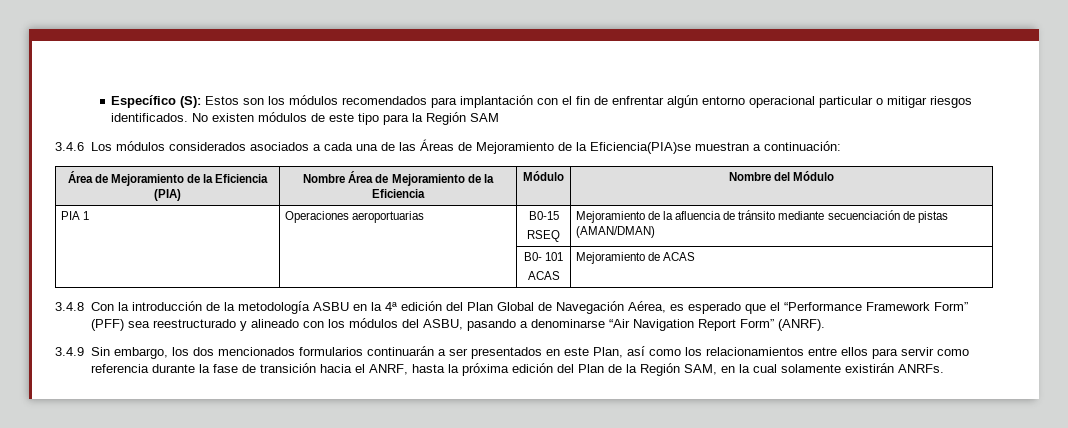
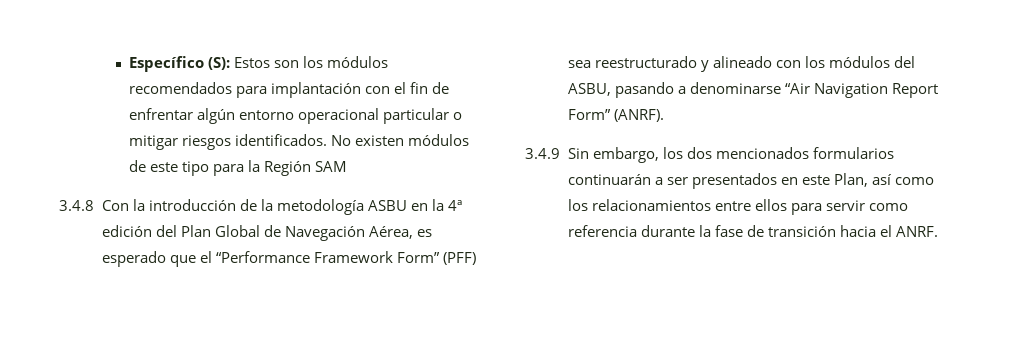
- 3.4.6 Los módulos considerados asociados a cada una de las Áreas de Mejoramiento de la Eficiencia(PIA)se muestran a continuación:
- Área de Mejoramiento de la Eficiencia (PIA) | Nombre Área de Mejoramiento de la Eficiencia | Módulo | Nombre del Módulo
- PIA 1 | Operaciones aeroportuarias | B0-15
- RSEQ | Mejoramiento de la afluencia de tránsito mediante secuenciación de pistas (AMAN/DMAN)
- | | B0- 101
- ACAS | Mejoramiento de ACAS
- 3.4.9 Sin embargo, los dos mencionados formularios continuarán a ser presentados en este Plan, así como los relacionamientos entre ellos para servir como referencia durante la fase de transición hacia el ANRF, hasta la próxima edición del Plan de la Región SAM, en la cual solamente existirán ANRFs.
+ 3.4.9 Sin embargo, los dos mencionados formularios continuarán a ser presentados en este Plan, así como los relacionamientos entre ellos para servir como referencia durante la fase de transición hacia el ANRF.

